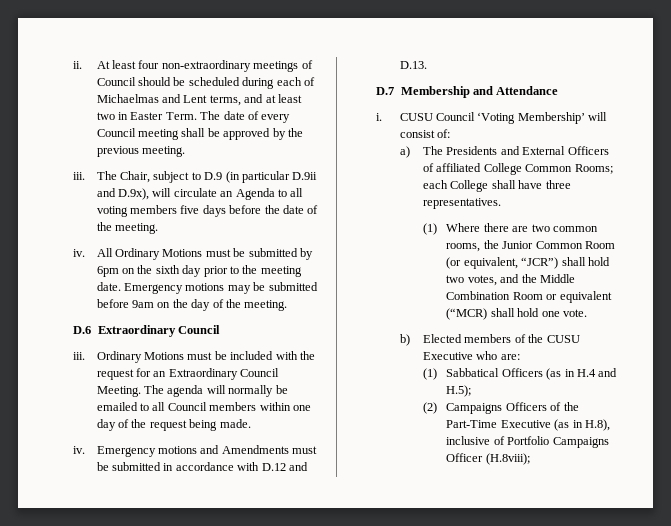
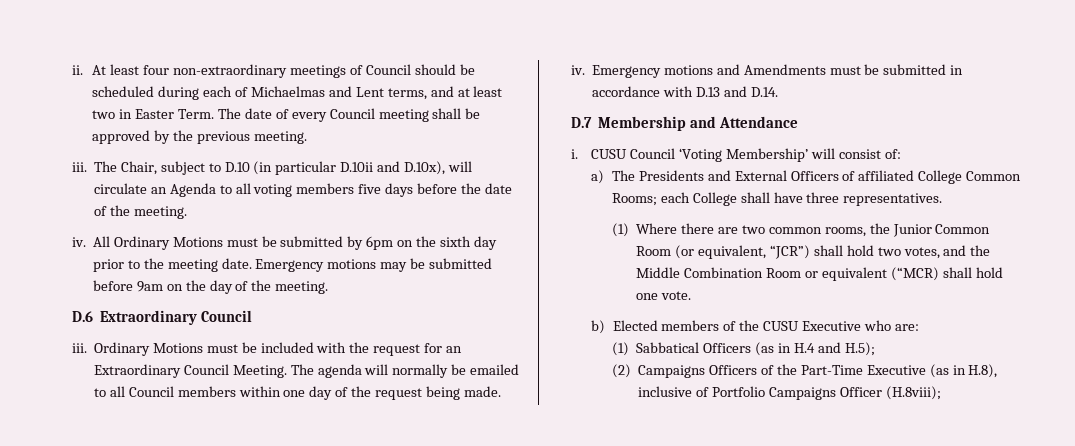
- The Chair, subject to D.9 (in particular D.9ii and D.9x), will circulate an Agenda to all voting members five days before the date of the meeting.
+ The Chair, subject to D.10 (in particular D.10ii and D.10x), will circulate an Agenda to all voting members five days before the date of the meeting.
- Emergency motions and Amendments must be submitted in accordance with D.12 and D.13.
+ Emergency motions and Amendments must be submitted in accordance with D.13 and D.14.

